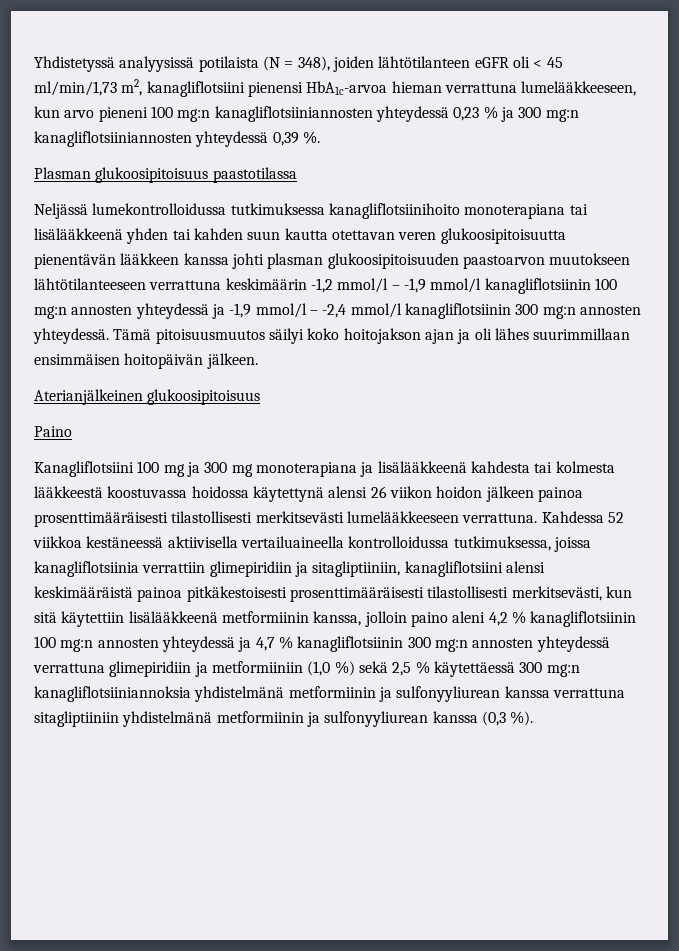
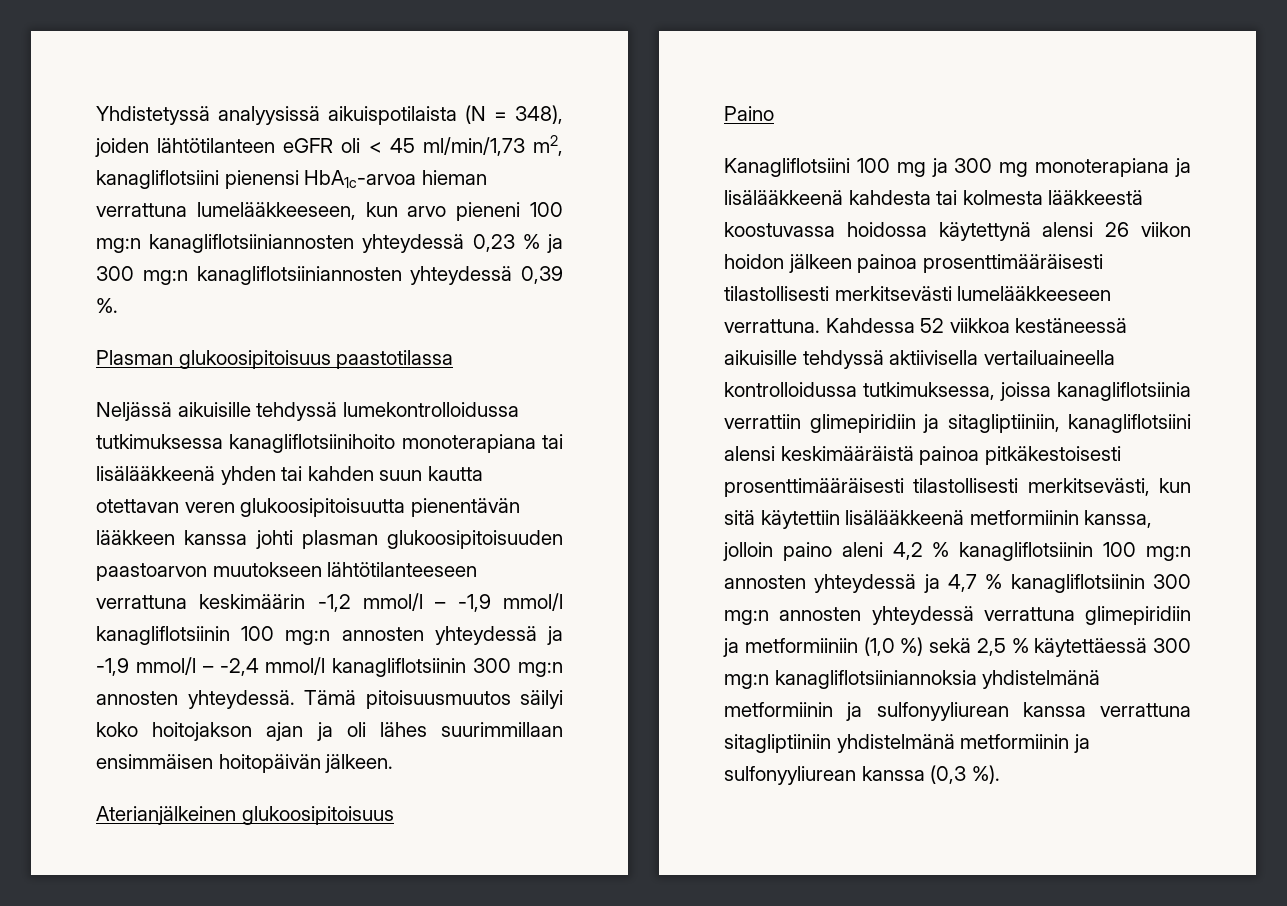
- Yhdistetyssä analyysissä potilaista (N = 348), joiden lähtötilanteen eGFR oli < 45 ml/min/1,73 m2, kanagliflotsiini pienensi HbA1c-arvoa hieman verrattuna lumelääkkeeseen, kun arvo pieneni 100 mg:n kanagliflotsiiniannosten yhteydessä 0,23 % ja 300 mg:n kanagliflotsiiniannosten yhteydessä 0,39 %.
+ Yhdistetyssä analyysissä aikuispotilaista (N = 348), joiden lähtötilanteen eGFR oli < 45 ml/min/1,73 m2, kanagliflotsiini pienensi HbA1c-arvoa hieman verrattuna lumelääkkeeseen, kun arvo pieneni 100 mg:n kanagliflotsiiniannosten yhteydessä 0,23 % ja 300 mg:n kanagliflotsiiniannosten yhteydessä 0,39 %.
- Neljässä lumekontrolloidussa tutkimuksessa kanagliflotsiinihoito monoterapiana tai lisälääkkeenä yhden tai kahden suun kautta otettavan veren glukoosipitoisuutta pienentävän lääkkeen kanssa johti plasman glukoosipitoisuuden paastoarvon muutokseen lähtötilanteeseen verrattuna keskimäärin -1,2 mmol/l – -1,9 mmol/l kanagliflotsiinin 100 mg:n annosten yhteydessä ja -1,9 mmol/l – -2,4 mmol/l kanagliflotsiinin 300 mg:n annosten yhteydessä.
+ Neljässä aikuisille tehdyssä lumekontrolloidussa tutkimuksessa kanagliflotsiinihoito monoterapiana tai lisälääkkeenä yhden tai kahden suun kautta otettavan veren glukoosipitoisuutta pienentävän lääkkeen kanssa johti plasman glukoosipitoisuuden paastoarvon muutokseen lähtötilanteeseen verrattuna keskimäärin -1,2 mmol/l – -1,9 mmol/l kanagliflotsiinin 100 mg:n annosten yhteydessä ja -1,9 mmol/l – -2,4 mmol/l kanagliflotsiinin 300 mg:n annosten yhteydessä.
- Kahdessa 52 viikkoa kestäneessä aktiivisella vertailuaineella kontrolloidussa tutkimuksessa, joissa kanagliflotsiinia verrattiin glimepiridiin ja sitagliptiiniin, kanagliflotsiini alensi keskimääräistä painoa pitkäkestoisesti prosenttimääräisesti tilastollisesti merkitsevästi, kun sitä käytettiin lisälääkkeenä metformiinin kanssa, jolloin paino aleni 4,2 % kanagliflotsiinin 100 mg:n annosten yhteydessä ja 4,7 % kanagliflotsiinin 300 mg:n annosten yhteydessä verrattuna glimepiridiin ja metformiiniin (1,0 %) sekä 2,5 % käytettäessä 300 mg:n kanagliflotsiiniannoksia yhdistelmänä metformiinin ja sulfonyyliurean kanssa verrattuna sitagliptiiniin yhdistelmänä metformiinin ja sulfonyyliurean kanssa (0,3 %).
+ Kahdessa 52 viikkoa kestäneessä aikuisille tehdyssä aktiivisella vertailuaineella kontrolloidussa tutkimuksessa, joissa kanagliflotsiinia verrattiin glimepiridiin ja sitagliptiiniin, kanagliflotsiini alensi keskimääräistä painoa pitkäkestoisesti prosenttimääräisesti tilastollisesti merkitsevästi, kun sitä käytettiin lisälääkkeenä metformiinin kanssa, jolloin paino aleni 4,2 % kanagliflotsiinin 100 mg:n annosten yhteydessä ja 4,7 % kanagliflotsiinin 300 mg:n annosten yhteydessä verrattuna glimepiridiin ja metformiiniin (1,0 %) sekä 2,5 % käytettäessä 300 mg:n kanagliflotsiiniannoksia yhdistelmänä metformiinin ja sulfonyyliurean kanssa verrattuna sitagliptiiniin yhdistelmänä metformiinin ja sulfonyyliurean kanssa (0,3 %).

